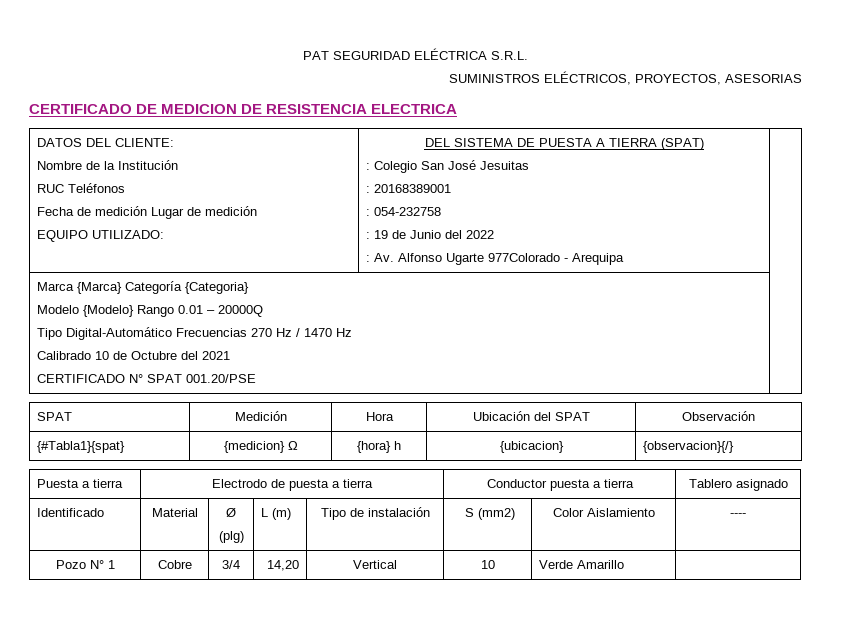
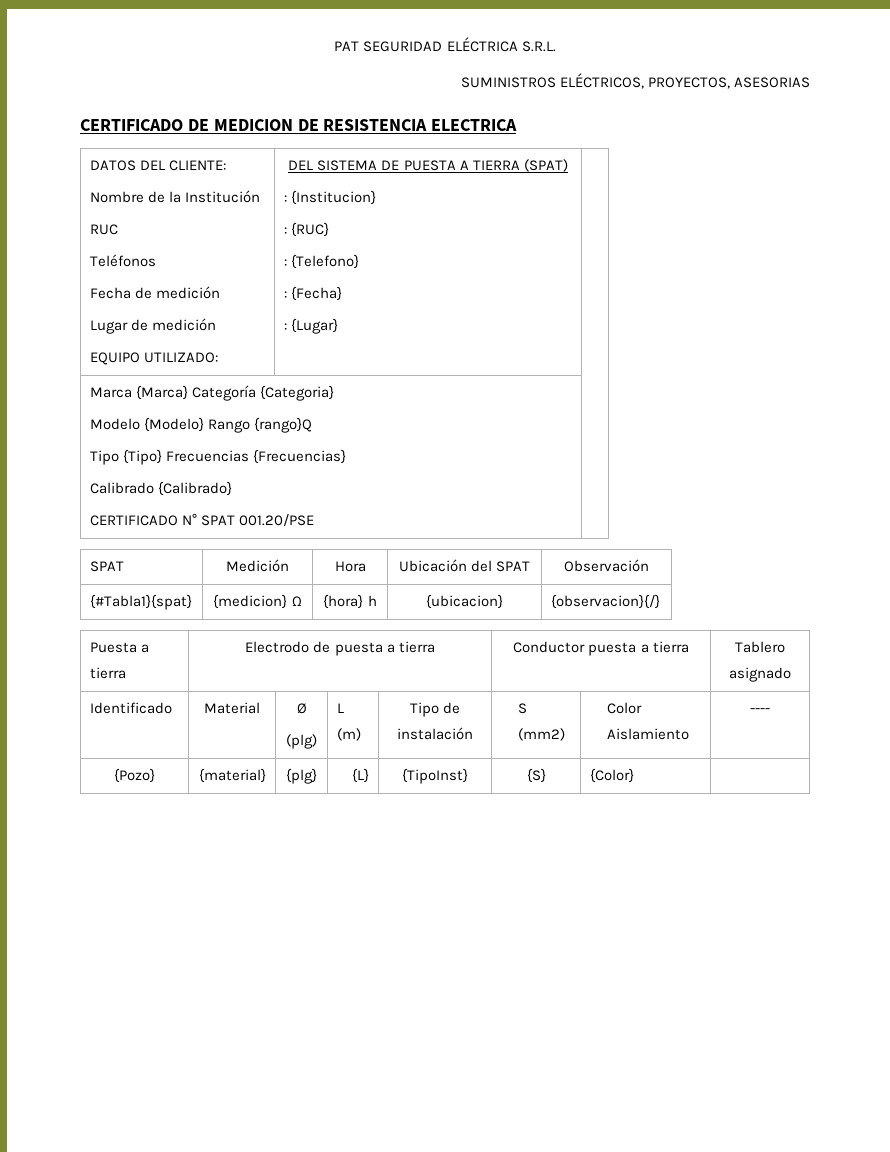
- RUC Teléfonos
+ RUC
+ Teléfonos
- Fecha de medición Lugar de medición
+ Fecha de medición
+ Lugar de medición
- : Colegio San José Jesuitas
- : 20168389001
- : 054-232758
- : 19 de Junio del 2022
- : Av. Alfonso Ugarte 977Colorado - Arequipa
+ : {Institucion}
+ : {RUC}
+ : {Telefono}
+ : {Fecha}
+ : {Lugar}
  Marca {Marca} Categoría {Categoria}
- Modelo {Modelo} Rango 0.01 – 20000Q
- Tipo Digital-Automático Frecuencias 270 Hz / 1470 Hz
- Calibrado 10 de Octubre del 2021
+ Modelo {Modelo} Rango {rango}Q
+ Tipo {Tipo} Frecuencias {Frecuencias}
+ Calibrado {Calibrado}
- Pozo N° 1 | Cobre | 3/4 | 14,20 | Vertical | 10 | Verde Amarillo |
+ {Pozo} | {material} | {plg} | {L} | {TipoInst} | {S} | {Color} |

